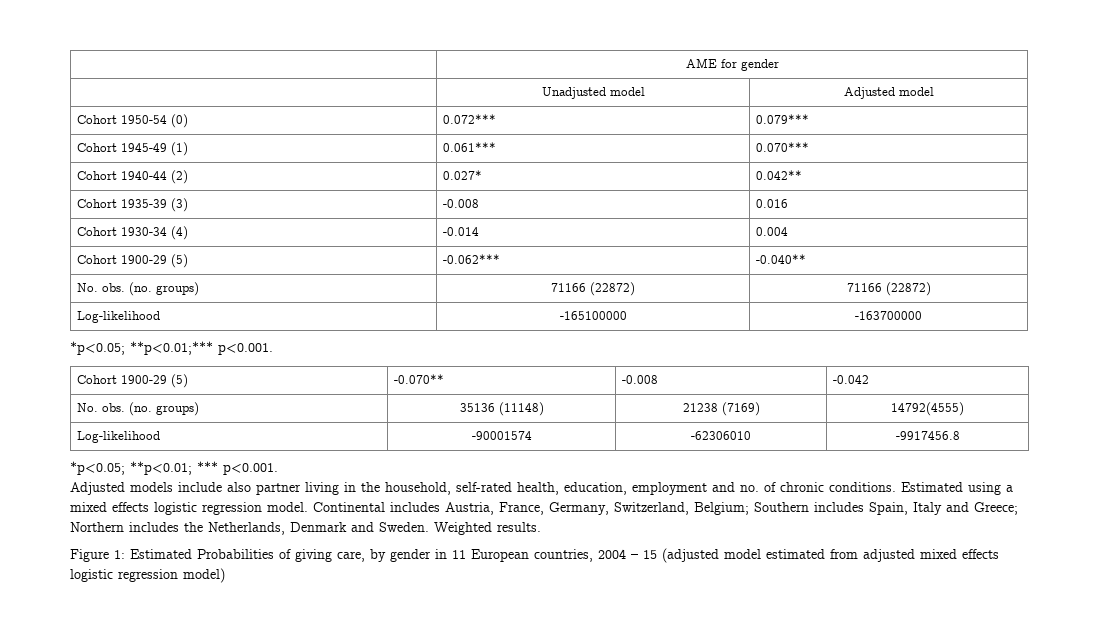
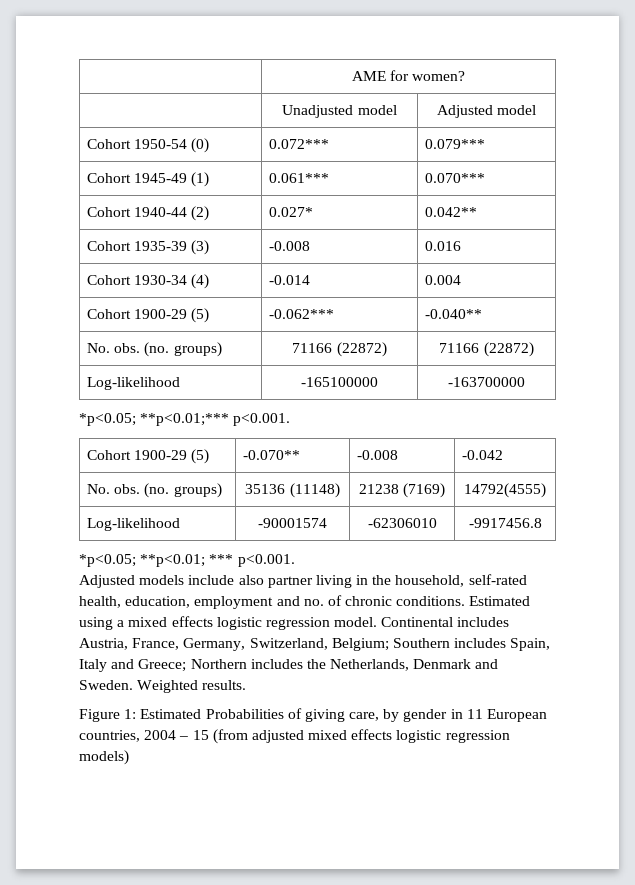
- | AME for gender
+ | AME for women?
- Figure 1: Estimated Probabilities of giving care, by gender in 11 European countries, 2004 – 15 (adjusted model estimated from adjusted mixed effects logistic regression model)
+ Figure 1: Estimated Probabilities of giving care, by gender in 11 European countries, 2004 – 15 (from adjusted mixed effects logistic regression models)

